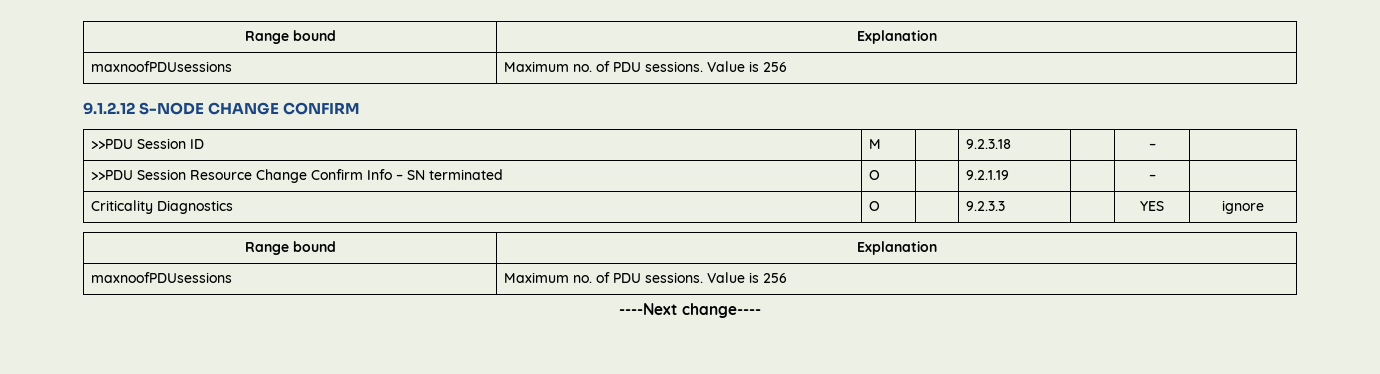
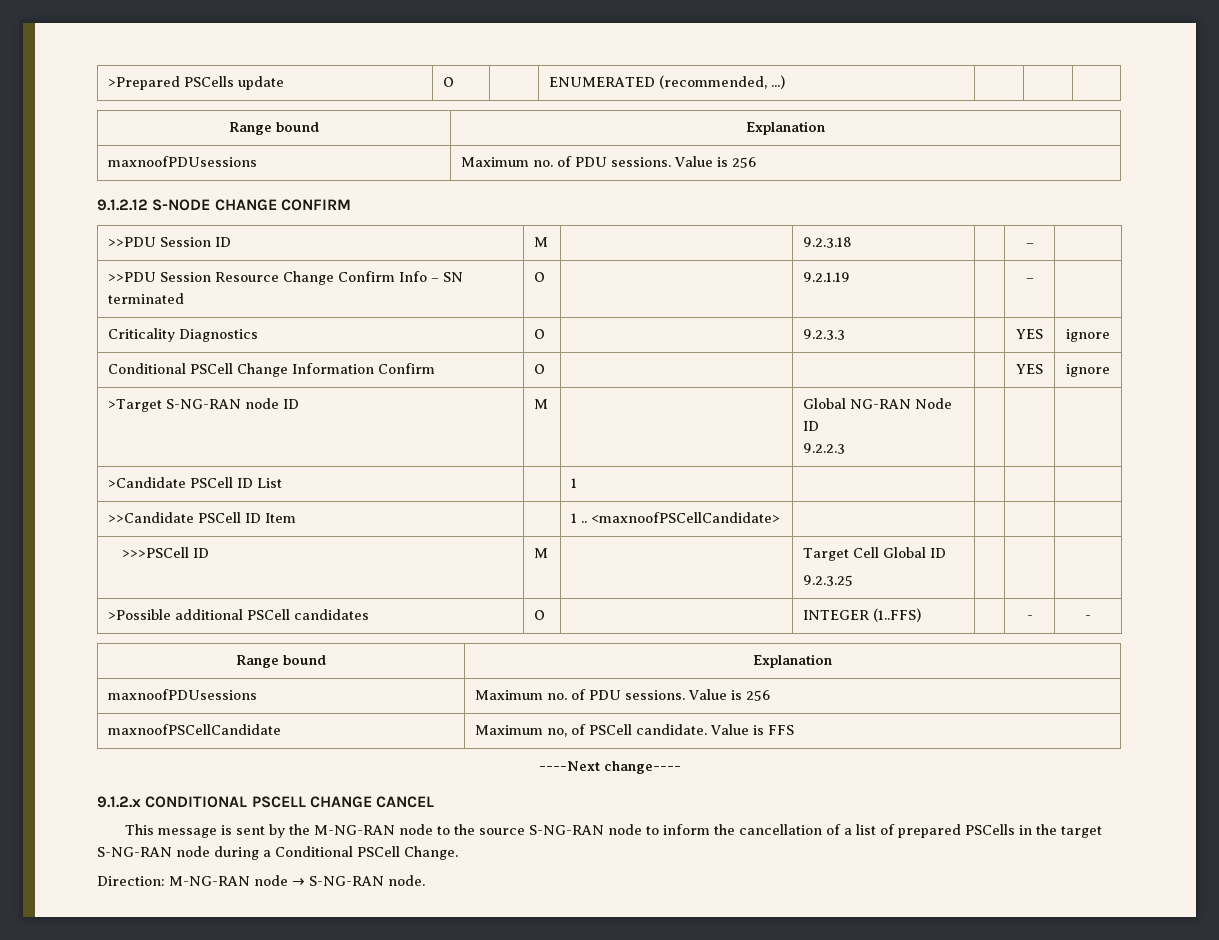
+ >Prepared PSCells update | O | | ENUMERATED (recommended, ...) | | |
+ Conditional PSCell Change Information Confirm | O | | | | YES | ignore
+ >Target S-NG-RAN node ID | M | | Global NG-RAN Node ID
+ 9.2.2.3 | | |
+ >Candidate PSCell ID List | | 1 | | | |
+ >>Candidate PSCell ID Item | | 1 .. <maxnoofPSCellCandidate> | | | |
+ >>>PSCell ID | M | | Target Cell Global ID
+ 9.2.3.25 | | |
+ >Possible additional PSCell candidates | O | | INTEGER (1..FFS) | | - | -
+ maxnoofPSCellCandidate | Maximum no, of PSCell candidate. Value is FFS
  ----Next change----
+ 9.1.2.x CONDITIONAL PSCELL CHANGE CANCEL
+ This message is sent by the M-NG-RAN node to the source S-NG-RAN node to inform the cancellation of a list of prepared PSCells in the target S-NG-RAN node during a Conditional PSCell Change.
+ Direction: M-NG-RAN node → S-NG-RAN node.

